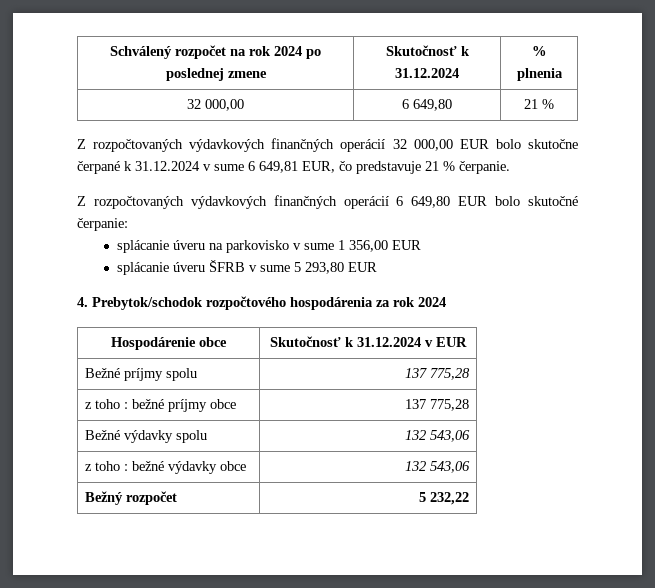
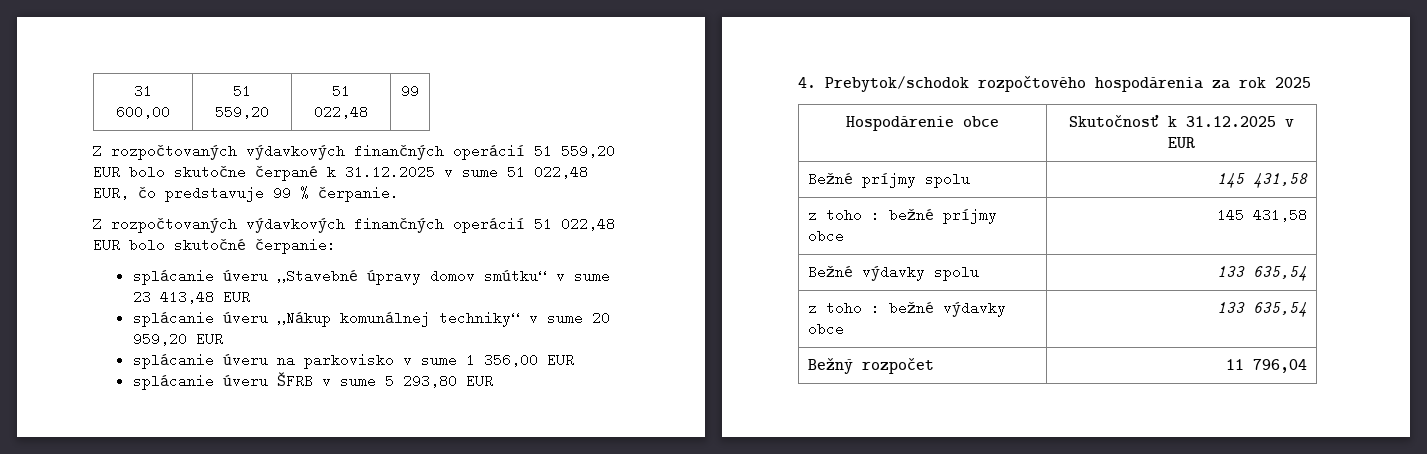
- Schválený rozpočet na rok 2024 po poslednej zmene | Skutočnosť k 31.12.2024 | % plnenia
- 32 000,00 | 6 649,80 | 21 %
- Z rozpočtovaných výdavkových finančných operácií 32 000,00 EUR bolo skutočne čerpané k 31.12.2024 v sume 6 649,81 EUR, čo predstavuje 21 % čerpanie.
+ 31 600,00 | 51 559,20 | 51 022,48 | 99
+ Z rozpočtovaných výdavkových finančných operácií 51 559,20 EUR bolo skutočne čerpané k 31.12.2025 v sume 51 022,48 EUR, čo predstavuje 99 % čerpanie.
- Z rozpočtovaných výdavkových finančných operácií 6 649,80 EUR bolo skutočné čerpanie:
+ Z rozpočtovaných výdavkových finančných operácií 51 022,48 EUR bolo skutočné čerpanie:
+ splácanie úveru „Stavebné úpravy domov smútku“ v sume 23 413,48 EUR
+ splácanie úveru „Nákup komunálnej techniky“ v sume 20 959,20 EUR
- 4. Prebytok/schodok rozpočtového hospodárenia za rok 2024
+ 4. Prebytok/schodok rozpočtového hospodárenia za rok 2025
- Hospodárenie obce | Skutočnosť k 31.12.2024 v EUR
+ Hospodárenie obce | Skutočnosť k 31.12.2025 v EUR
- Bežné príjmy spolu | 137 775,28
+ Bežné príjmy spolu | 145 431,58
- z toho : bežné príjmy obce | 137 775,28
+ z toho : bežné príjmy obce | 145 431,58
- Bežné výdavky spolu | 132 543,06
+ Bežné výdavky spolu | 133 635,54
- z toho : bežné výdavky obce | 132 543,06
+ z toho : bežné výdavky obce | 133 635,54
- Bežný rozpočet | 5 232,22
+ Bežný rozpočet | 11 796,04

